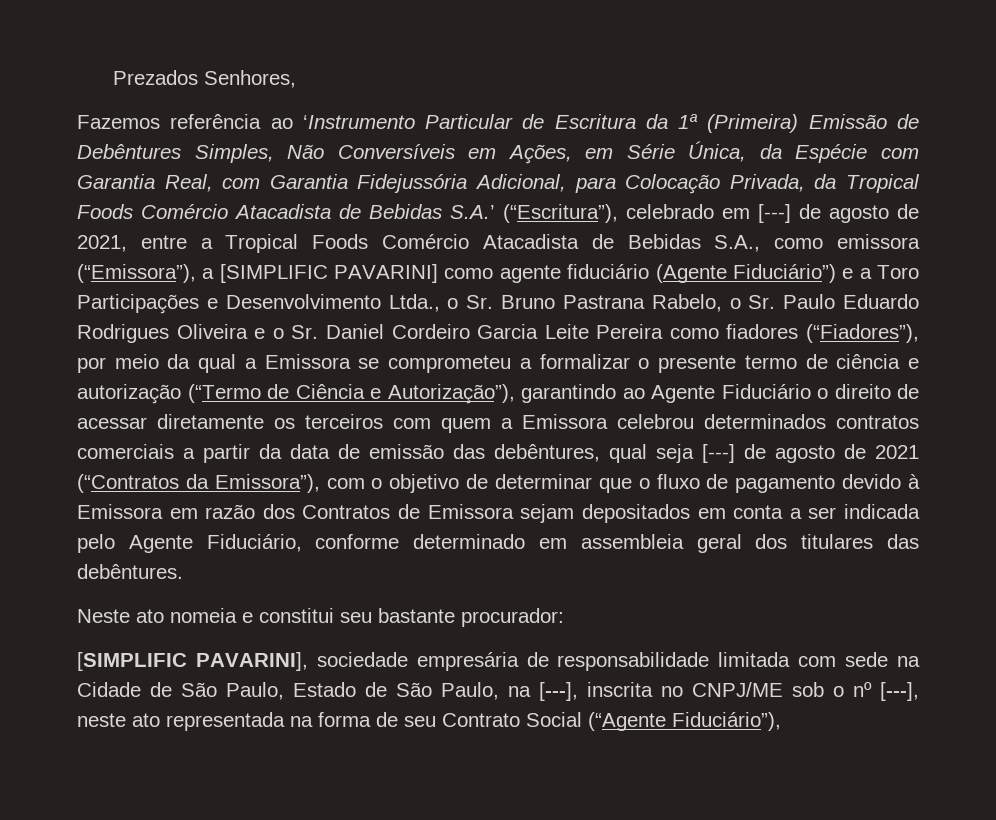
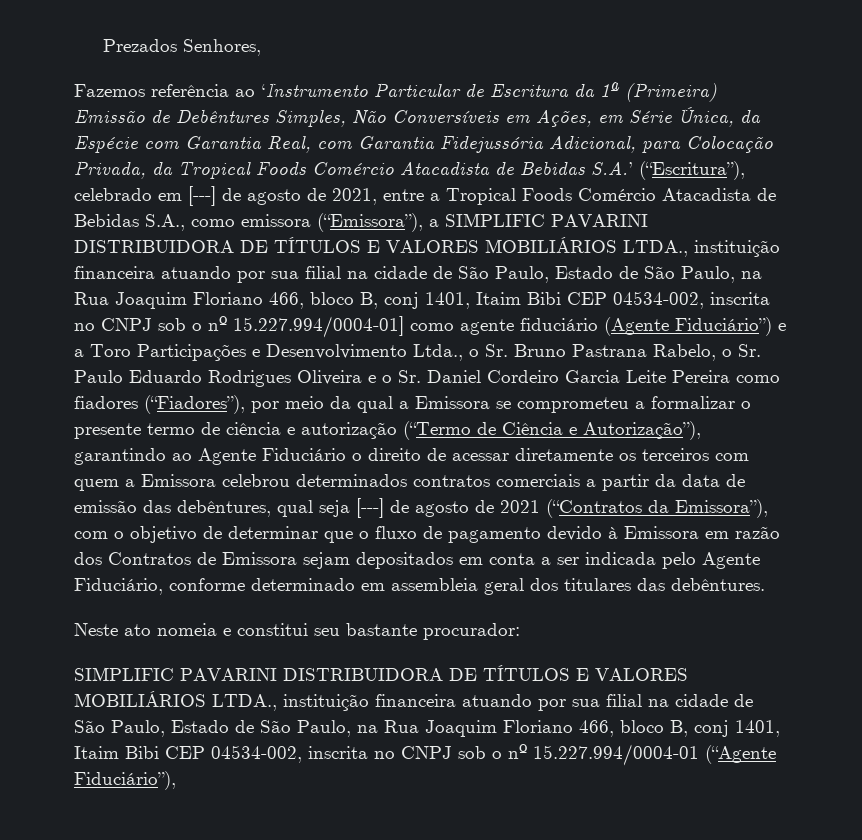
- Fazemos referência ao ‘Instrumento Particular de Escritura da 1ª (Primeira) Emissão de Debêntures Simples, Não Conversíveis em Ações, em Série Única, da Espécie com Garantia Real, com Garantia Fidejussória Adicional, para Colocação Privada, da Tropical Foods Comércio Atacadista de Bebidas S.A.’ (“Escritura”), celebrado em [---] de agosto de 2021, entre a Tropical Foods Comércio Atacadista de Bebidas S.A., como emissora (“Emissora”), a [SIMPLIFIC PAVARINI] como agente fiduciário (Agente Fiduciário”) e a Toro Participações e Desenvolvimento Ltda., o Sr. Bruno Pastrana Rabelo, o Sr. Paulo Eduardo Rodrigues Oliveira e o Sr. Daniel Cordeiro Garcia Leite Pereira como fiadores (“Fiadores”), por meio da qual a Emissora se comprometeu a formalizar o presente termo de ciência e autorização (“Termo de Ciência e Autorização”), garantindo ao Agente Fiduciário o direito de acessar diretamente os terceiros com quem a Emissora celebrou determinados contratos comerciais a partir da data de emissão das debêntures, qual seja [---] de agosto de 2021 (“Contratos da Emissora”), com o objetivo de determinar que o fluxo de pagamento devido à Emissora em razão dos Contratos de Emissora sejam depositados em conta a ser indicada pelo Agente Fiduciário, conforme determinado em assembleia geral dos titulares das debêntures.
+ Fazemos referência ao ‘Instrumento Particular de Escritura da 1ª (Primeira) Emissão de Debêntures Simples, Não Conversíveis em Ações, em Série Única, da Espécie com Garantia Real, com Garantia Fidejussória Adicional, para Colocação Privada, da Tropical Foods Comércio Atacadista de Bebidas S.A.’ (“Escritura”), celebrado em [---] de agosto de 2021, entre a Tropical Foods Comércio Atacadista de Bebidas S.A., como emissora (“Emissora”), a SIMPLIFIC PAVARINI DISTRIBUIDORA DE TÍTULOS E VALORES MOBILIÁRIOS LTDA., instituição financeira atuando por sua filial na cidade de São Paulo, Estado de São Paulo, na Rua Joaquim Floriano 466, bloco B, conj 1401, Itaim Bibi CEP 04534-002, inscrita no CNPJ sob o nº 15.227.994/0004-01] como agente fiduciário (Agente Fiduciário”) e a Toro Participações e Desenvolvimento Ltda., o Sr. Bruno Pastrana Rabelo, o Sr. Paulo Eduardo Rodrigues Oliveira e o Sr. Daniel Cordeiro Garcia Leite Pereira como fiadores (“Fiadores”), por meio da qual a Emissora se comprometeu a formalizar o presente termo de ciência e autorização (“Termo de Ciência e Autorização”), garantindo ao Agente Fiduciário o direito de acessar diretamente os terceiros com quem a Emissora celebrou determinados contratos comerciais a partir da data de emissão das debêntures, qual seja [---] de agosto de 2021 (“Contratos da Emissora”), com o objetivo de determinar que o fluxo de pagamento devido à Emissora em razão dos Contratos de Emissora sejam depositados em conta a ser indicada pelo Agente Fiduciário, conforme determinado em assembleia geral dos titulares das debêntures.
- [SIMPLIFIC PAVARINI], sociedade empresária de responsabilidade limitada com sede na Cidade de São Paulo, Estado de São Paulo, na [---], inscrita no CNPJ/ME sob o nº [---], neste ato representada na forma de seu Contrato Social (“Agente Fiduciário”),
+ SIMPLIFIC PAVARINI DISTRIBUIDORA DE TÍTULOS E VALORES MOBILIÁRIOS LTDA., instituição financeira atuando por sua filial na cidade de São Paulo, Estado de São Paulo, na Rua Joaquim Floriano 466, bloco B, conj 1401, Itaim Bibi CEP 04534-002, inscrita no CNPJ sob o nº 15.227.994/0004-01 (“Agente Fiduciário”),

